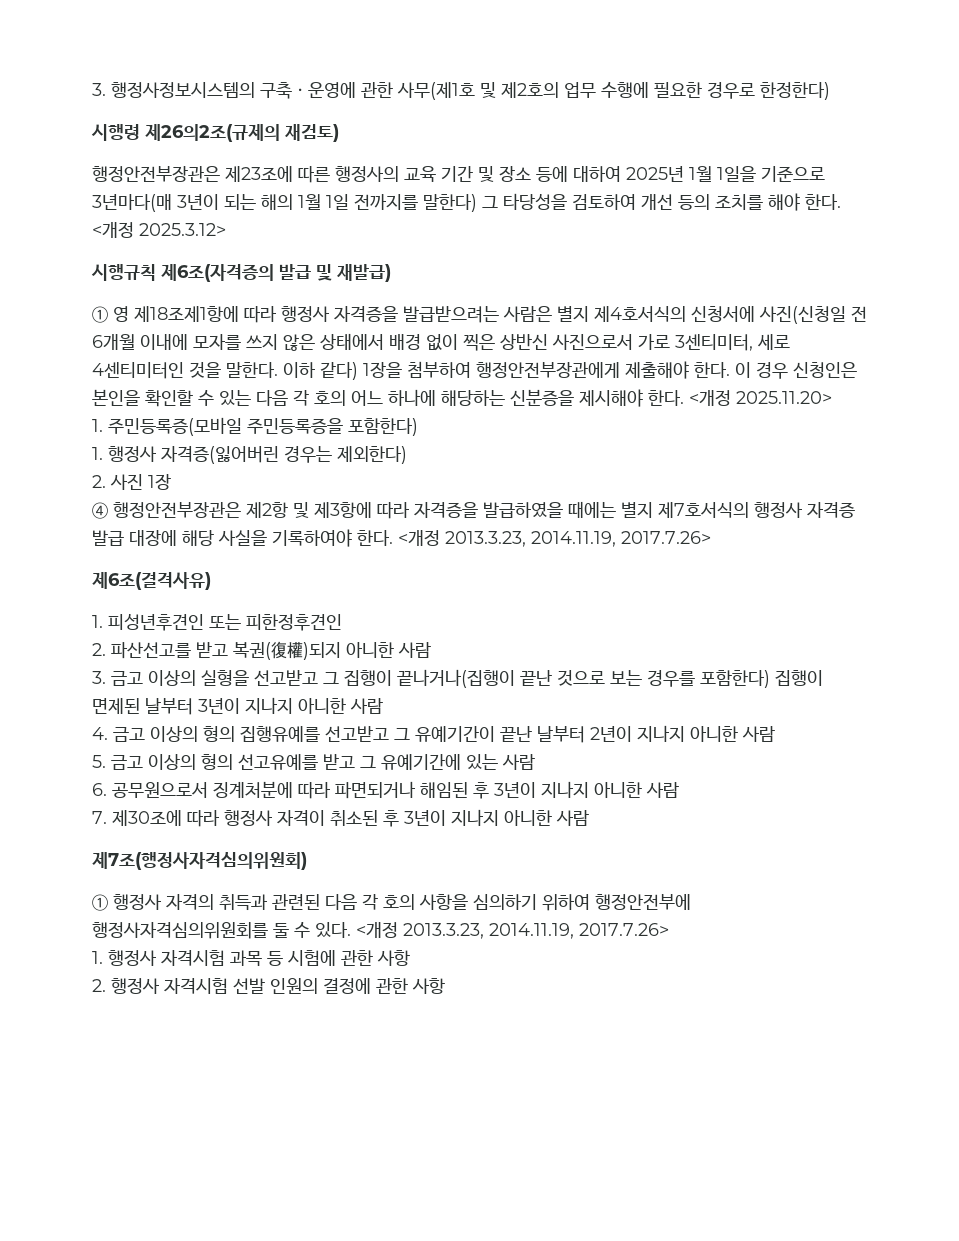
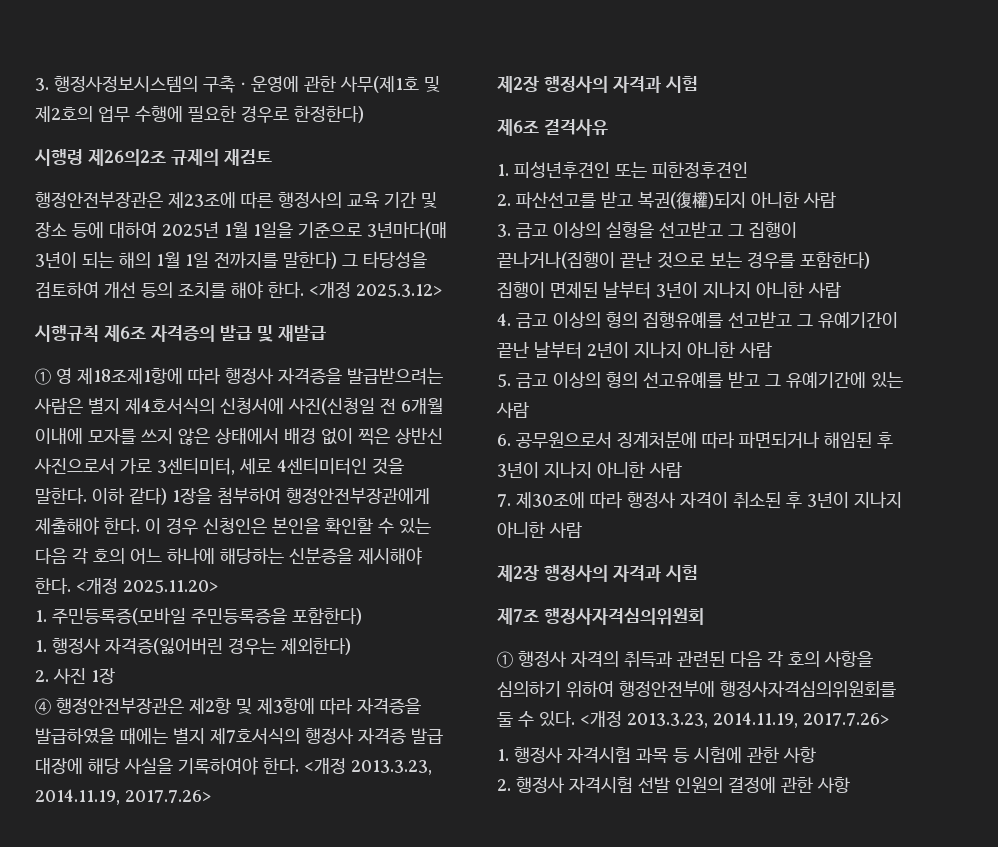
- 시행령 제26의2조(규제의 재검토)
+ 시행령 제26의2조 규제의 재검토
- 시행규칙 제6조(자격증의 발급 및 재발급)
+ 시행규칙 제6조 자격증의 발급 및 재발급
  ④ 행정안전부장관은 제2항 및 제3항에 따라 자격증을 발급하였을 때에는 별지 제7호서식의 행정사 자격증 발급 대장에 해당 사실을 기록하여야 한다. <개정 2013.3.23, 2014.11.19, 2017.7.26>
- 제6조(결격사유)
+ 제2장 행정사의 자격과 시험
+ 제6조 결격사유
  7. 제30조에 따라 행정사 자격이 취소된 후 3년이 지나지 아니한 사람
- 제7조(행정사자격심의위원회)
+ 제2장 행정사의 자격과 시험
+ 제7조 행정사자격심의위원회

